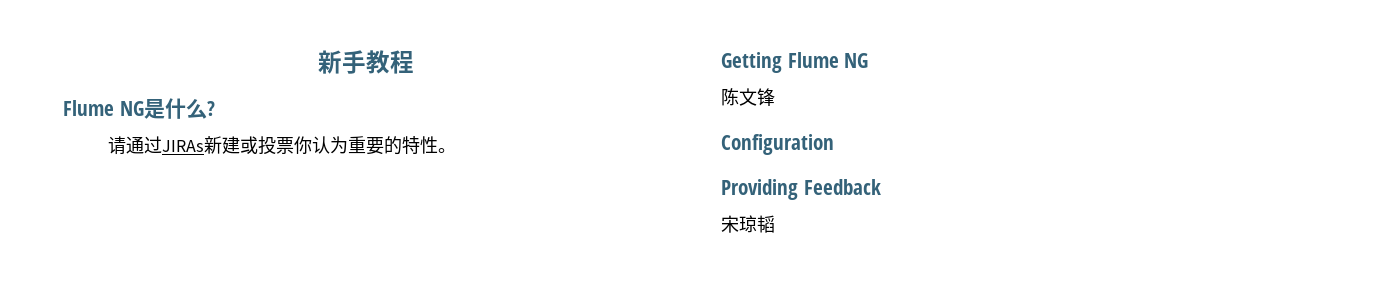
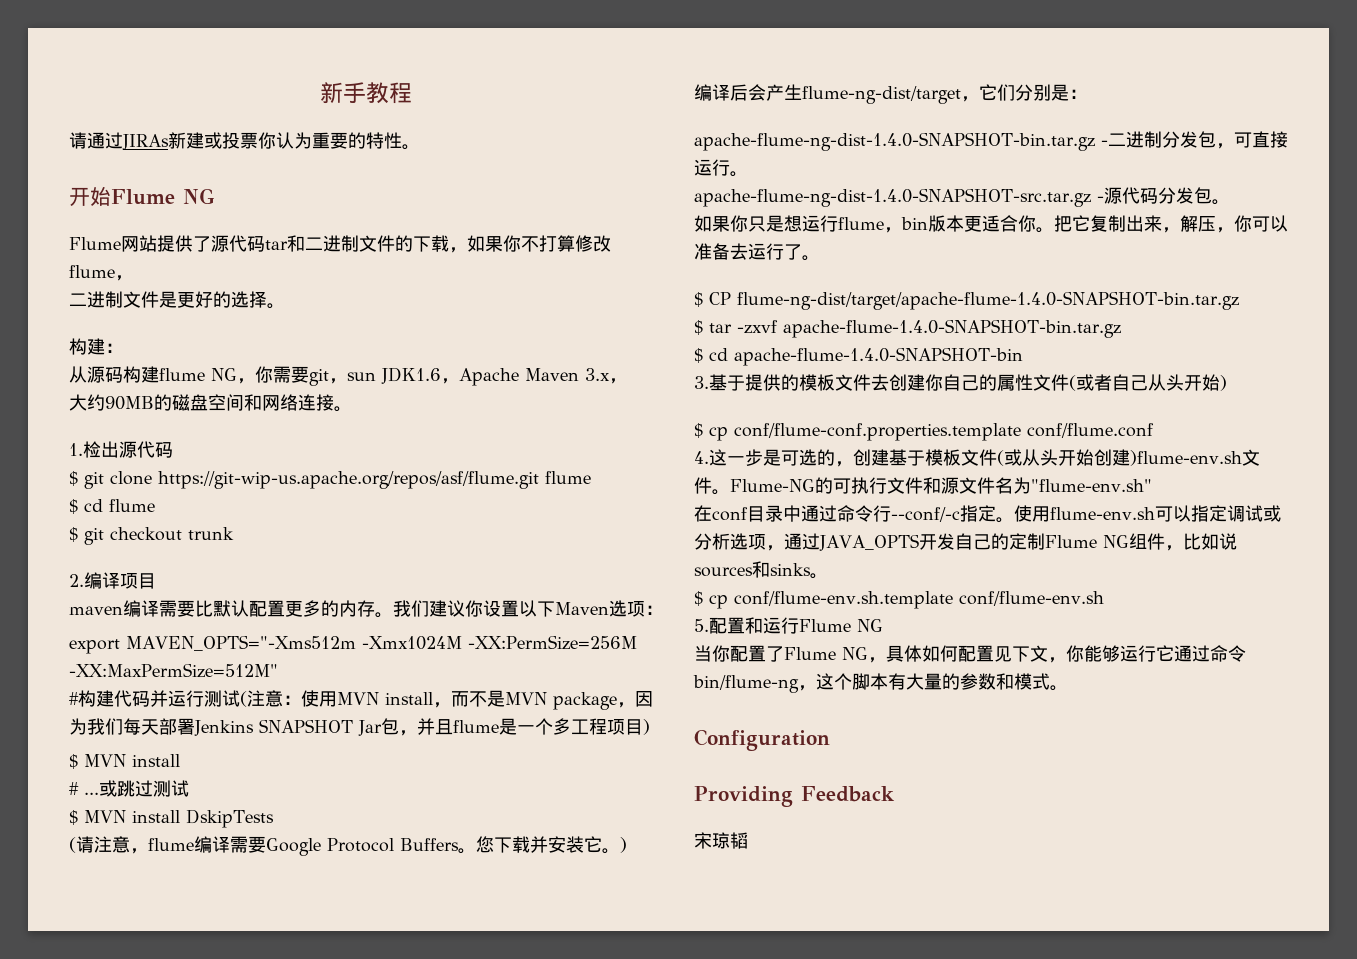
- Flume NG是什么?
- Getting Flume NG
- 陈文锋
+ 开始Flume NG
+ Flume网站提供了源代码tar和二进制文件的下载，如果你不打算修改flume，
+ 二进制文件是更好的选择。
+ 构建：
+ 从源码构建flume NG，你需要git，sun JDK1.6，Apache Maven 3.x，
+ 大约90MB的磁盘空间和网络连接。
+ 1.检出源代码
+ $ git clone https://git-wip-us.apache.org/repos/asf/flume.git flume
+ $ cd flume
+ $ git checkout trunk
+ 2.编译项目
+ maven编译需要比默认配置更多的内存。我们建议你设置以下Maven选项：
+ export MAVEN_OPTS="-Xms512m -Xmx1024M -XX:PermSize=256M -XX:MaxPermSize=512M"
+ #构建代码并运行测试(注意：使用MVN install，而不是MVN package，因为我们每天部署Jenkins SNAPSHOT Jar包，并且flume是一个多工程项目)
+ $ MVN install
+ # ...或跳过测试
+ $ MVN install DskipTests
+ (请注意，flume编译需要Google Protocol Buffers。您下载并安装它。)
+ 编译后会产生flume-ng-dist/target，它们分别是：
+ apache-flume-ng-dist-1.4.0-SNAPSHOT-bin.tar.gz -二进制分发包，可直接运行。
+ apache-flume-ng-dist-1.4.0-SNAPSHOT-src.tar.gz -源代码分发包。
+ 如果你只是想运行flume，bin版本更适合你。把它复制出来，解压，你可以准备去运行了。
+ $ CP flume-ng-dist/target/apache-flume-1.4.0-SNAPSHOT-bin.tar.gz
+ $ tar -zxvf apache-flume-1.4.0-SNAPSHOT-bin.tar.gz
+ $ cd apache-flume-1.4.0-SNAPSHOT-bin
+ 3.基于提供的模板文件去创建你自己的属性文件(或者自己从头开始)
+ $ cp conf/flume-conf.properties.template conf/flume.conf
+ 4.这一步是可选的，创建基于模板文件(或从头开始创建)flume-env.sh文件。Flume-NG的可执行文件和源文件名为"flume-env.sh"
+ 在conf目录中通过命令行--conf/-c指定。使用flume-env.sh可以指定调试或分析选项，通过JAVA_OPTS开发自己的定制Flume NG组件，比如说sources和sinks。
+ $ cp conf/flume-env.sh.template conf/flume-env.sh
+ 5.配置和运行Flume NG
+ 当你配置了Flume NG，具体如何配置见下文，你能够运行它通过命令bin/flume-ng，这个脚本有大量的参数和模式。

